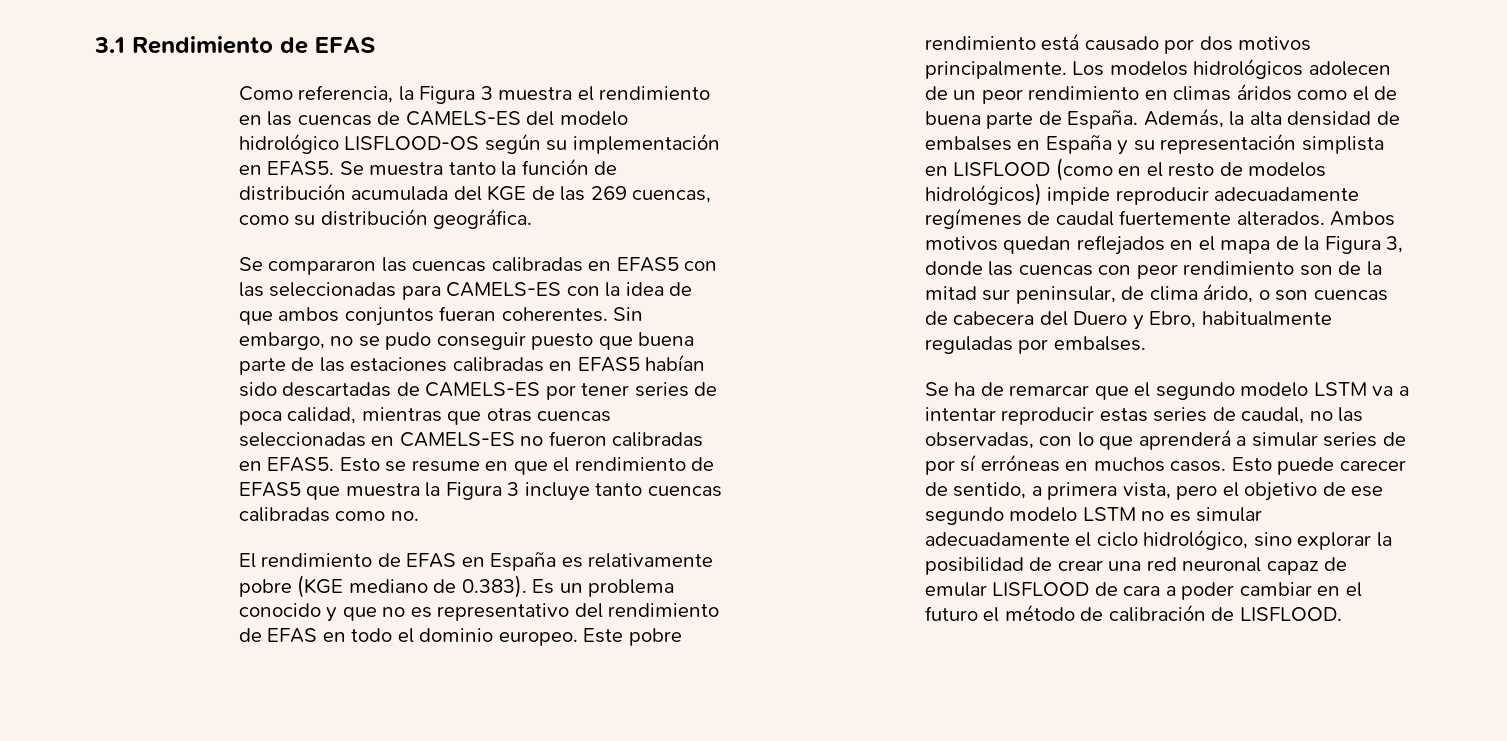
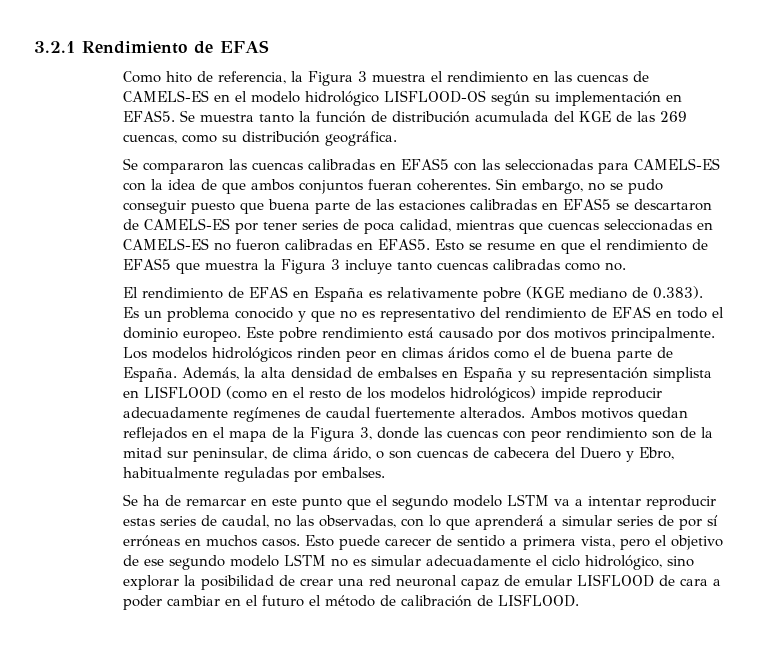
- 3.1 Rendimiento de EFAS
+ 3.2.1 Rendimiento de EFAS
- Como referencia, la Figura 3 muestra el rendimiento en las cuencas de CAMELS-ES del modelo hidrológico LISFLOOD-OS según su implementación en EFAS5.
+ Como hito de referencia, la Figura 3 muestra el rendimiento en las cuencas de CAMELS-ES en el modelo hidrológico LISFLOOD-OS según su implementación en EFAS5.
- Sin embargo, no se pudo conseguir puesto que buena parte de las estaciones calibradas en EFAS5 habían sido descartadas de CAMELS-ES por tener series de poca calidad, mientras que otras cuencas seleccionadas en CAMELS-ES no fueron calibradas en EFAS5.
+ Sin embargo, no se pudo conseguir puesto que buena parte de las estaciones calibradas en EFAS5 se descartaron de CAMELS-ES por tener series de poca calidad, mientras que cuencas seleccionadas en CAMELS-ES no fueron calibradas en EFAS5.
- Los modelos hidrológicos adolecen de un peor rendimiento en climas áridos como el de buena parte de España.
+ Los modelos hidrológicos rinden peor en climas áridos como el de buena parte de España.
- Además, la alta densidad de embalses en España y su representación simplista en LISFLOOD (como en el resto de modelos hidrológicos) impide reproducir adecuadamente regímenes de caudal fuertemente alterados.
+ Además, la alta densidad de embalses en España y su representación simplista en LISFLOOD (como en el resto de los modelos hidrológicos) impide reproducir adecuadamente regímenes de caudal fuertemente alterados.
- Se ha de remarcar que el segundo modelo LSTM va a intentar reproducir estas series de caudal, no las observadas, con lo que aprenderá a simular series de por sí erróneas en muchos casos.
+ Se ha de remarcar en este punto que el segundo modelo LSTM va a intentar reproducir estas series de caudal, no las observadas, con lo que aprenderá a simular series de por sí erróneas en muchos casos.
- Esto puede carecer de sentido, a primera vista, pero el objetivo de ese segundo modelo LSTM no es simular adecuadamente el ciclo hidrológico, sino explorar la posibilidad de crear una red neuronal capaz de emular LISFLOOD de cara a poder cambiar en el futuro el método de calibración de LISFLOOD.
+ Esto puede carecer de sentido a primera vista, pero el objetivo de ese segundo modelo LSTM no es simular adecuadamente el ciclo hidrológico, sino explorar la posibilidad de crear una red neuronal capaz de emular LISFLOOD de cara a poder cambiar en el futuro el método de calibración de LISFLOOD.

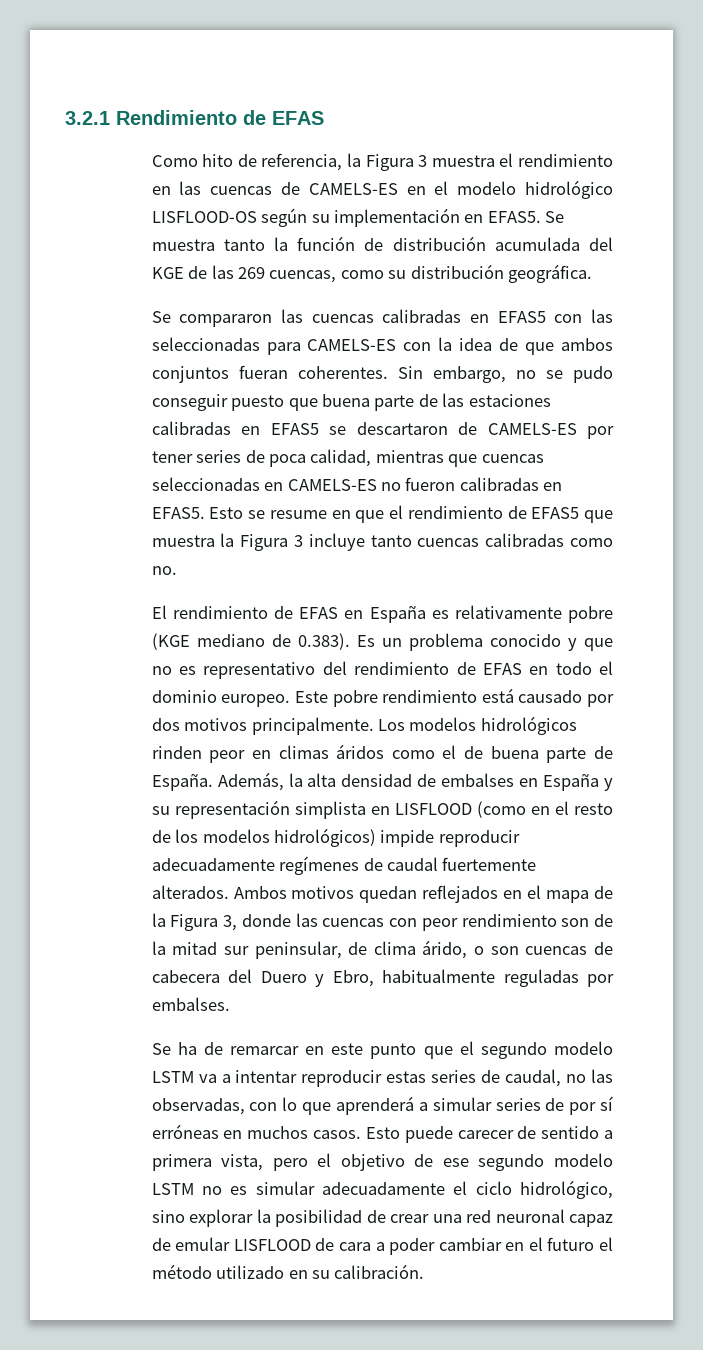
- Esto puede carecer de sentido a primera vista, pero el objetivo de ese segundo modelo LSTM no es simular adecuadamente el ciclo hidrológico, sino explorar la posibilidad de crear una red neuronal capaz de emular LISFLOOD de cara a poder cambiar en el futuro el método de calibración de LISFLOOD.
+ Esto puede carecer de sentido a primera vista, pero el objetivo de ese segundo modelo LSTM no es simular adecuadamente el ciclo hidrológico, sino explorar la posibilidad de crear una red neuronal capaz de emular LISFLOOD de cara a poder cambiar en el futuro el método utilizado en su calibración.

